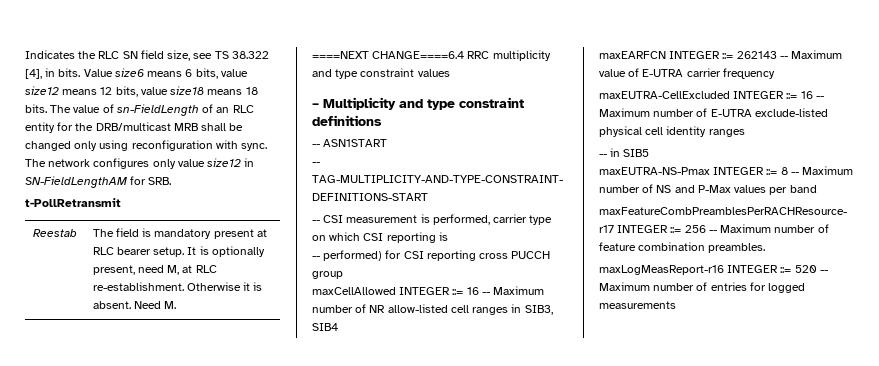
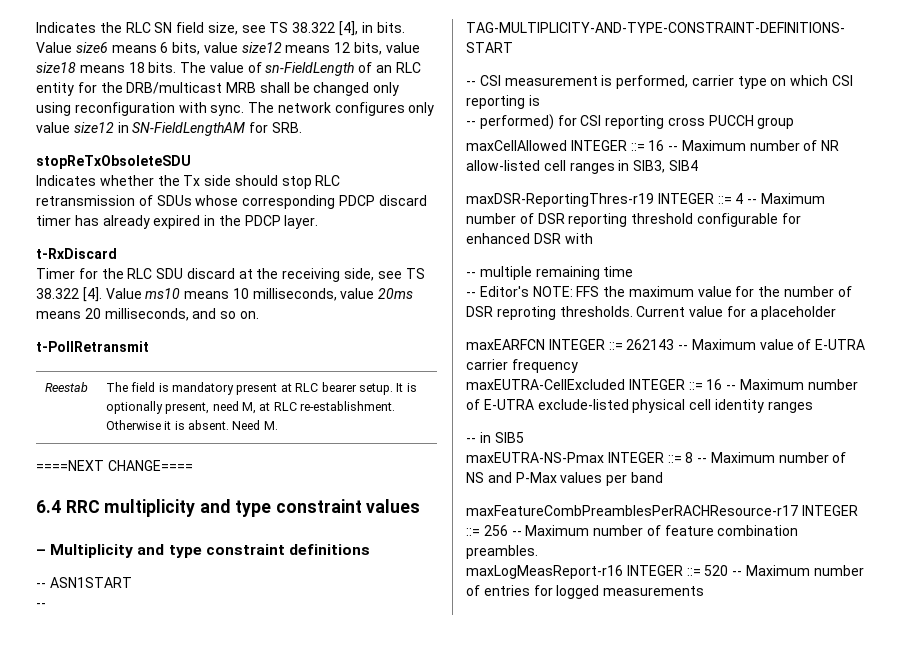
+ stopReTxObsoleteSDU
+ Indicates whether the Tx side should stop RLC retransmission of SDUs whose corresponding PDCP discard timer has already expired in the PDCP layer.
+ t-RxDiscard
+ Timer for the RLC SDU discard at the receiving side, see TS 38.322 [4]. Value ms10 means 10 milliseconds, value 20ms means 20 milliseconds, and so on.
- ====NEXT CHANGE====6.4 RRC multiplicity and type constraint values
+ ====NEXT CHANGE====
+ 6.4 RRC multiplicity and type constraint values
+ maxDSR-ReportingThres-r19 INTEGER ::= 4 -- Maximum number of DSR reporting threshold configurable for enhanced DSR with
+ -- multiple remaining time
+ -- Editor's NOTE: FFS the maximum value for the number of DSR reproting thresholds. Current value for a placeholder

